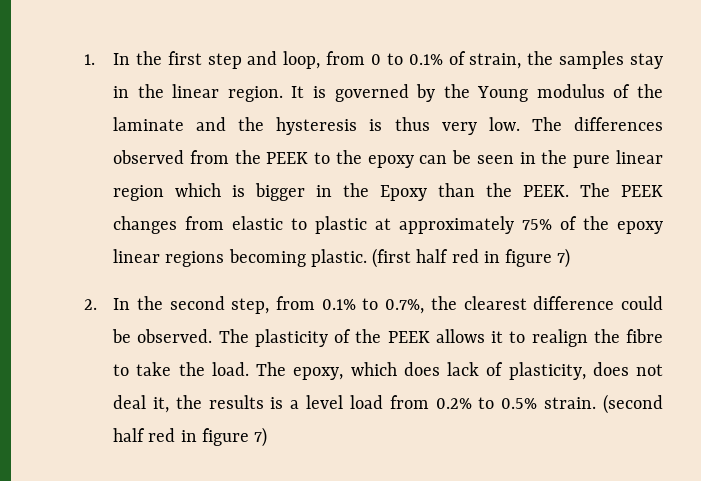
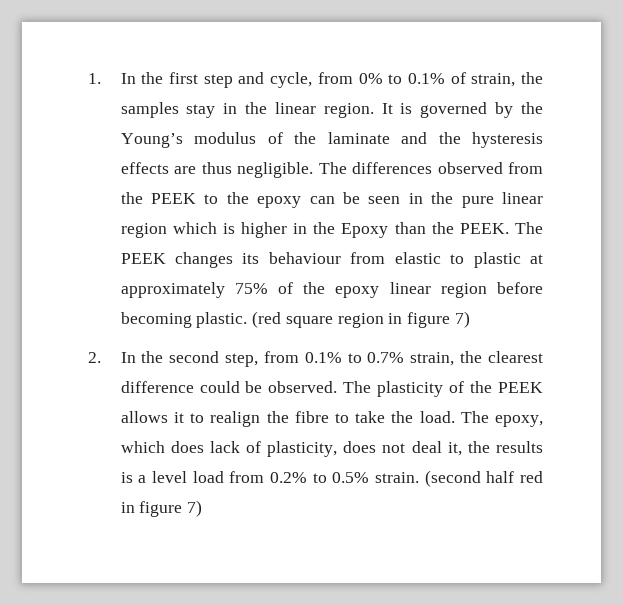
- 1. In the first step and loop, from 0 to 0.1% of strain, the samples stay in the linear region.
+ 1. In the first step and cycle, from 0% to 0.1% of strain, the samples stay in the linear region.
- It is governed by the Young modulus of the laminate and the hysteresis is thus very low.
+ It is governed by the Young’s modulus of the laminate and the hysteresis effects are thus negligible.
- The differences observed from the PEEK to the epoxy can be seen in the pure linear region which is bigger in the Epoxy than the PEEK.
+ The differences observed from the PEEK to the epoxy can be seen in the pure linear region which is higher in the Epoxy than the PEEK.
- The PEEK changes from elastic to plastic at approximately 75% of the epoxy linear regions becoming plastic. (first half red in figure 7)
+ The PEEK changes its behaviour from elastic to plastic at approximately 75% of the epoxy linear region before becoming plastic. (red square region in figure 7)
- 2. In the second step, from 0.1% to 0.7%, the clearest difference could be observed.
+ 2. In the second step, from 0.1% to 0.7% strain, the clearest difference could be observed.

